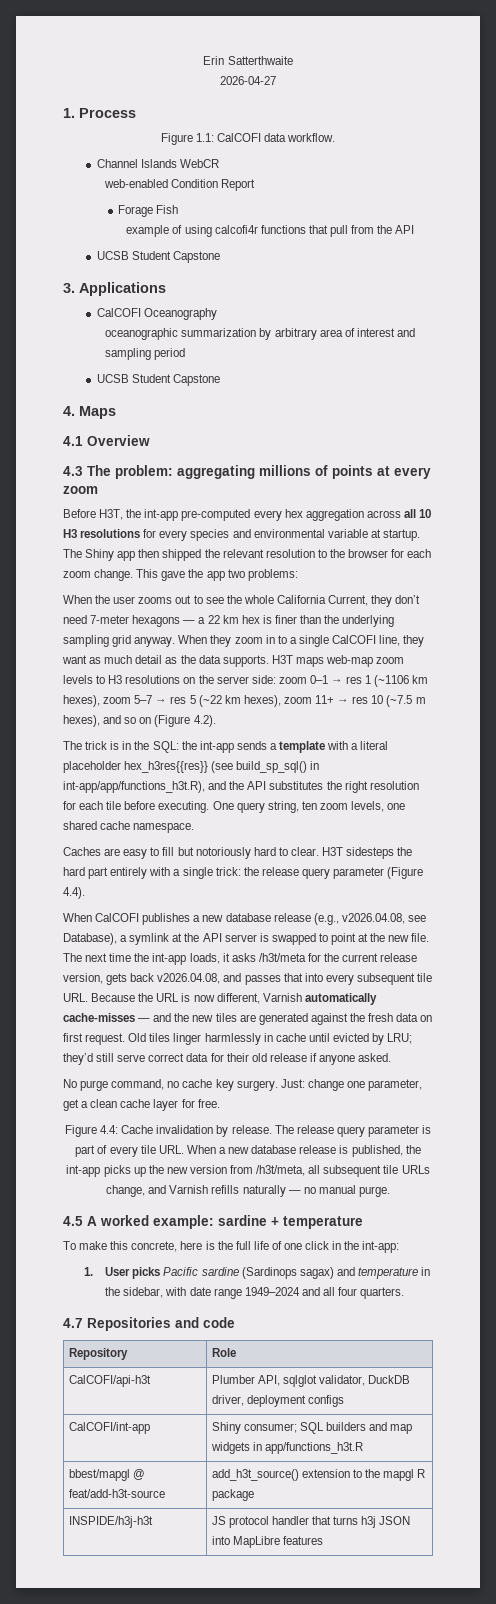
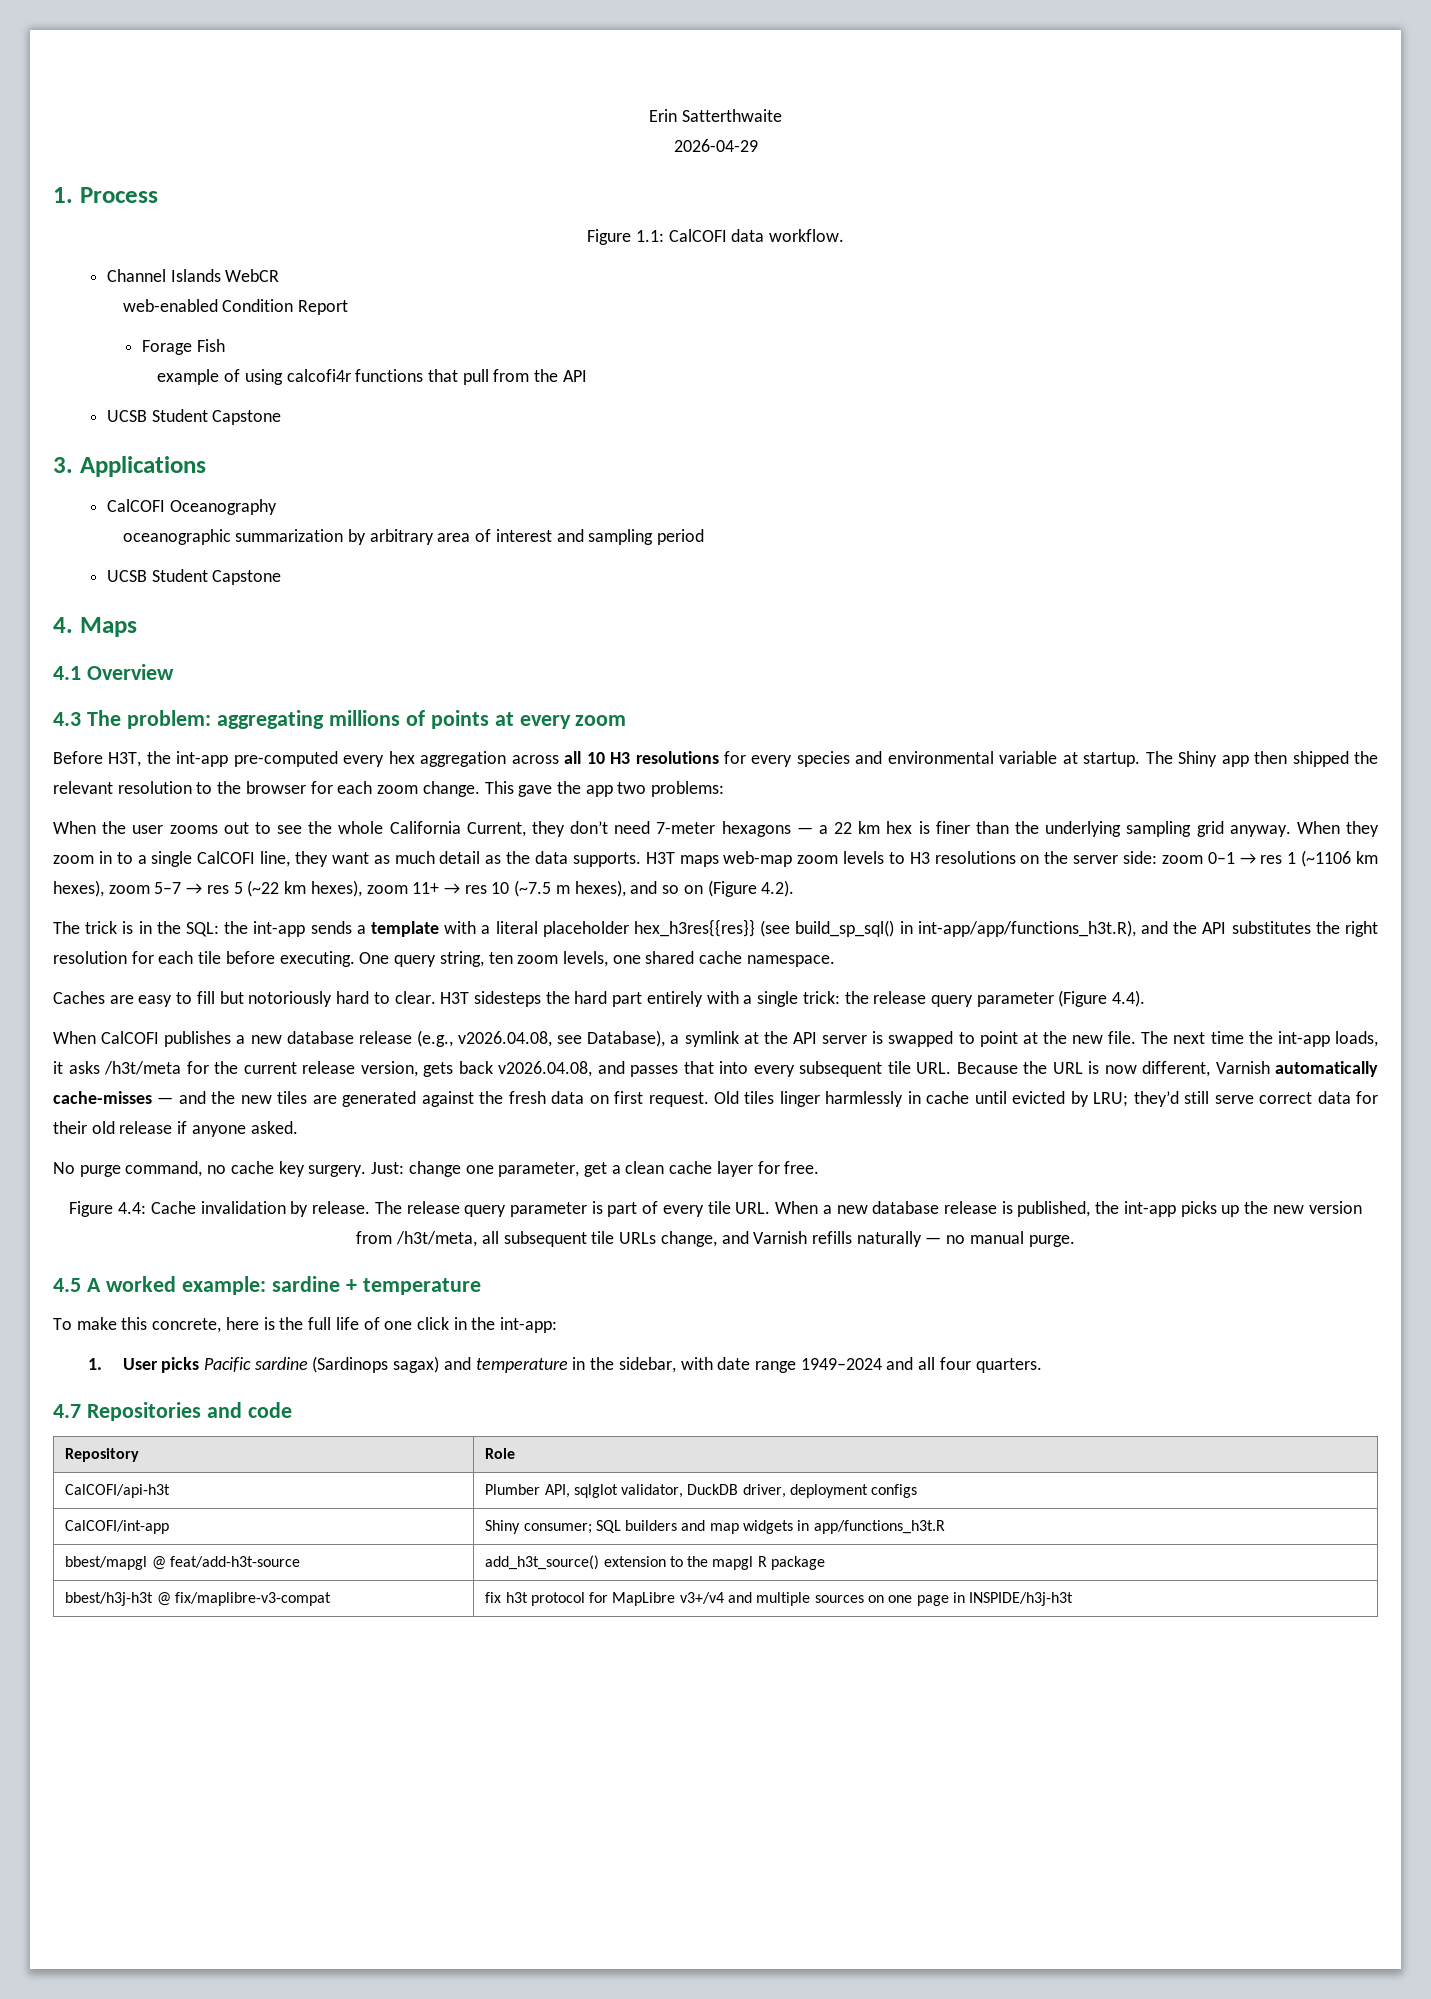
- 2026-04-27
+ 2026-04-29
- INSPIDE/h3j-h3t | JS protocol handler that turns h3j JSON into MapLibre features
+ bbest/h3j-h3t @ fix/maplibre-v3-compat | fix h3t protocol for MapLibre v3+/v4 and multiple sources on one page in INSPIDE/h3j-h3t

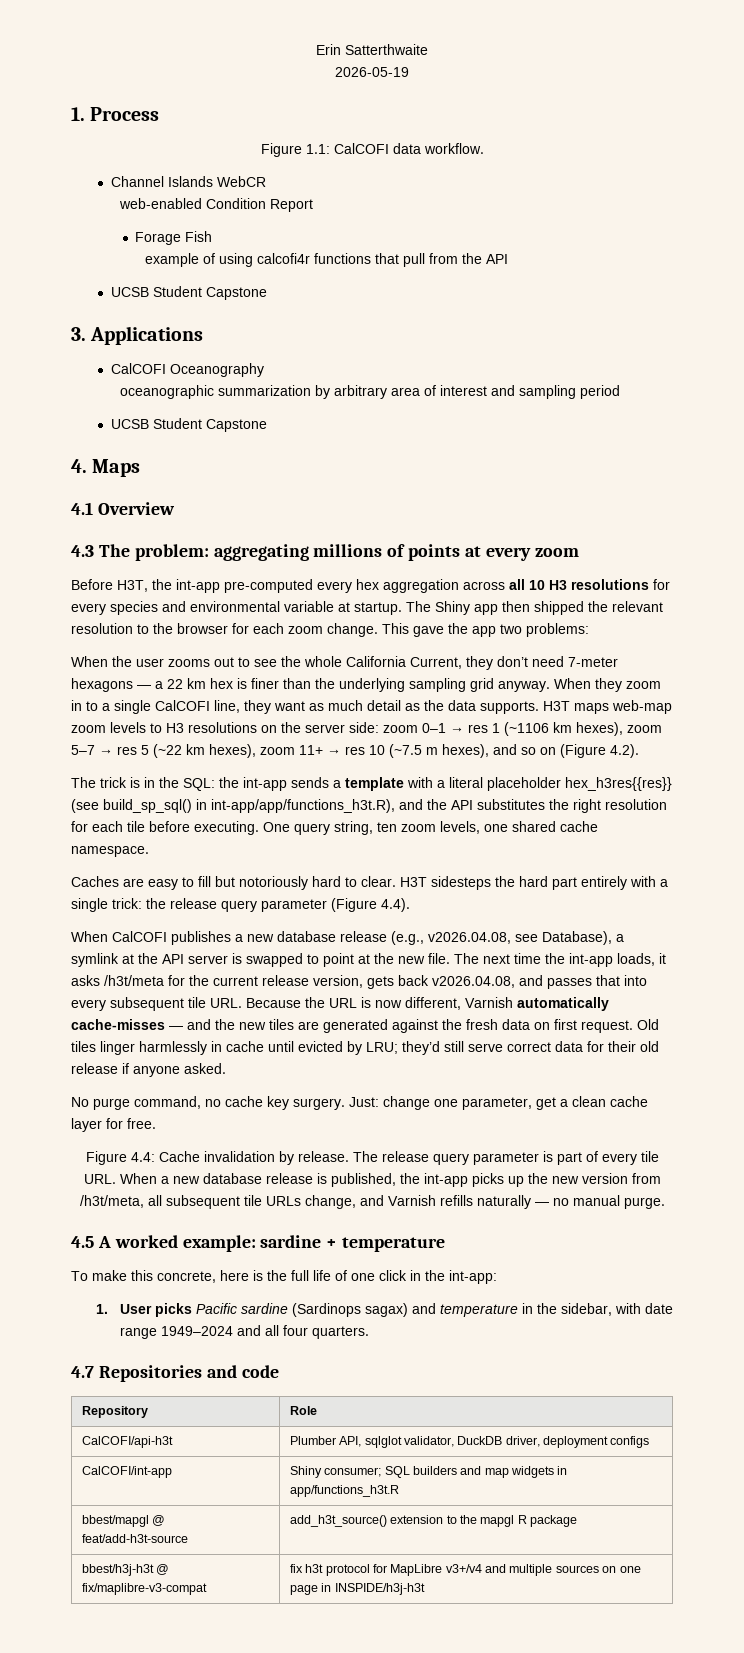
- 2026-04-29
+ 2026-05-19

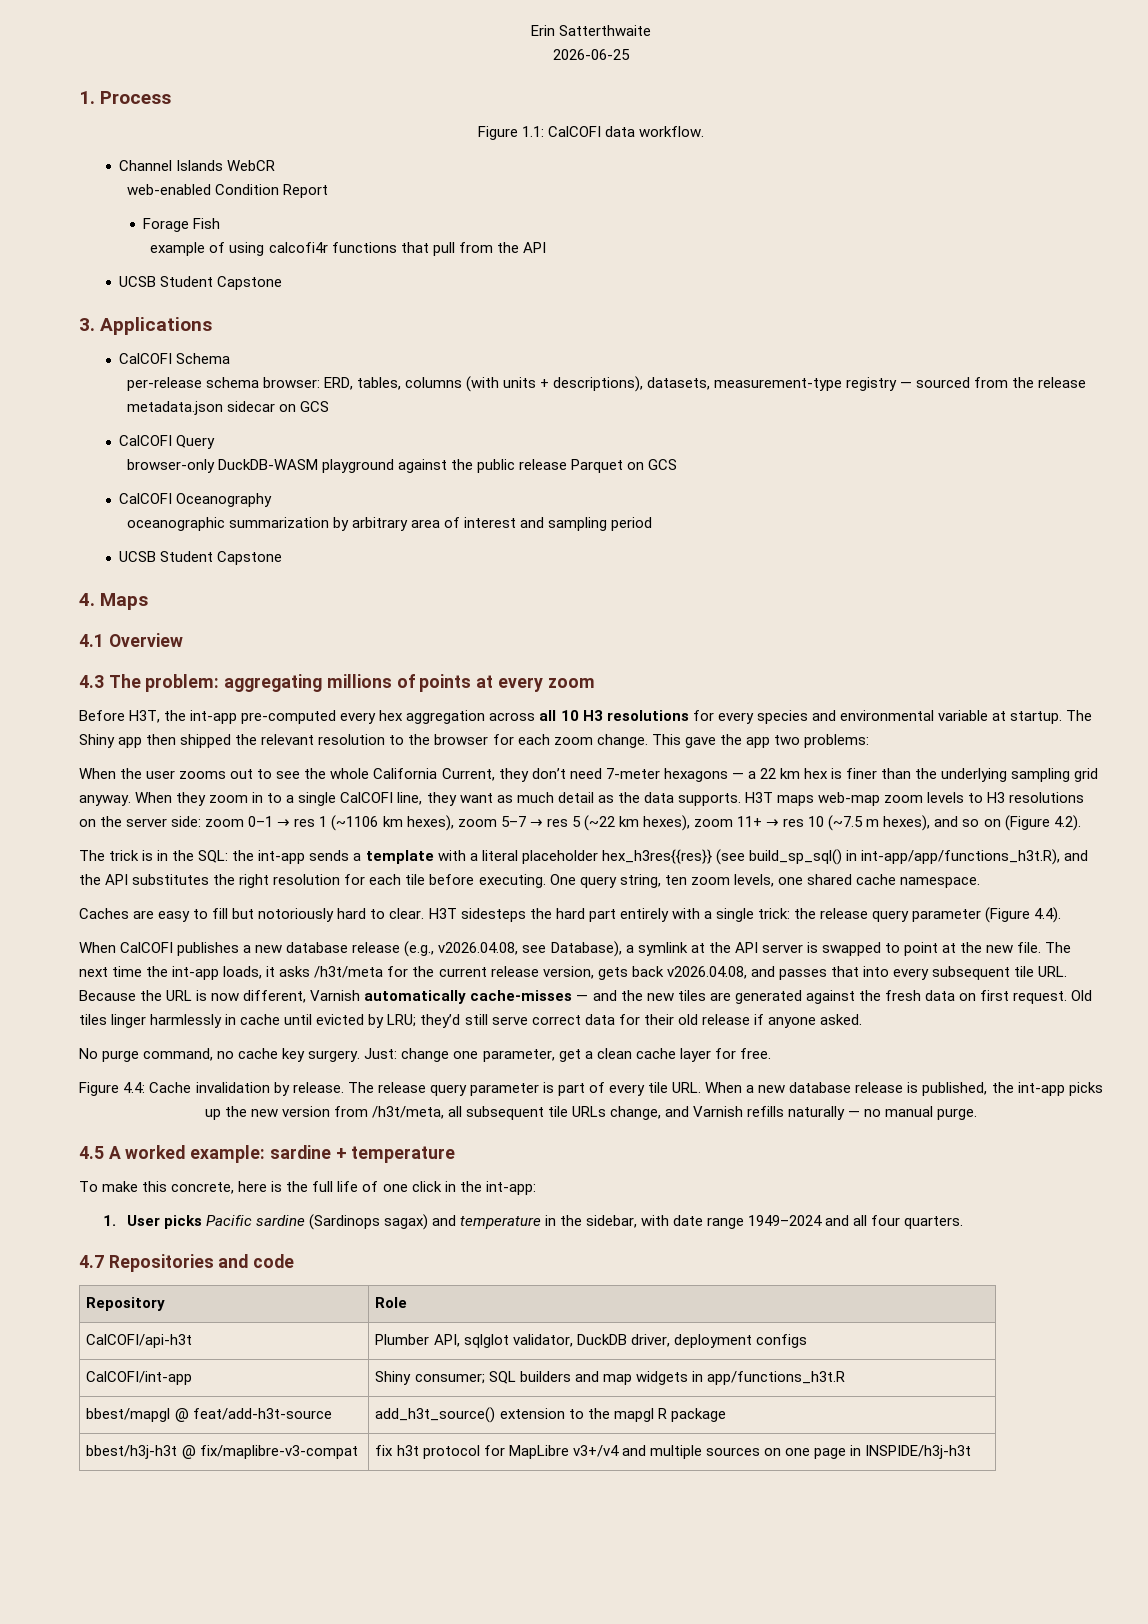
- 2026-05-19
+ 2026-06-25
+ CalCOFI Schema
+ per-release schema browser: ERD, tables, columns (with units + descriptions), datasets, measurement-type registry — sourced from the release metadata.json sidecar on GCS
+ CalCOFI Query
+ browser-only DuckDB-WASM playground against the public release Parquet on GCS

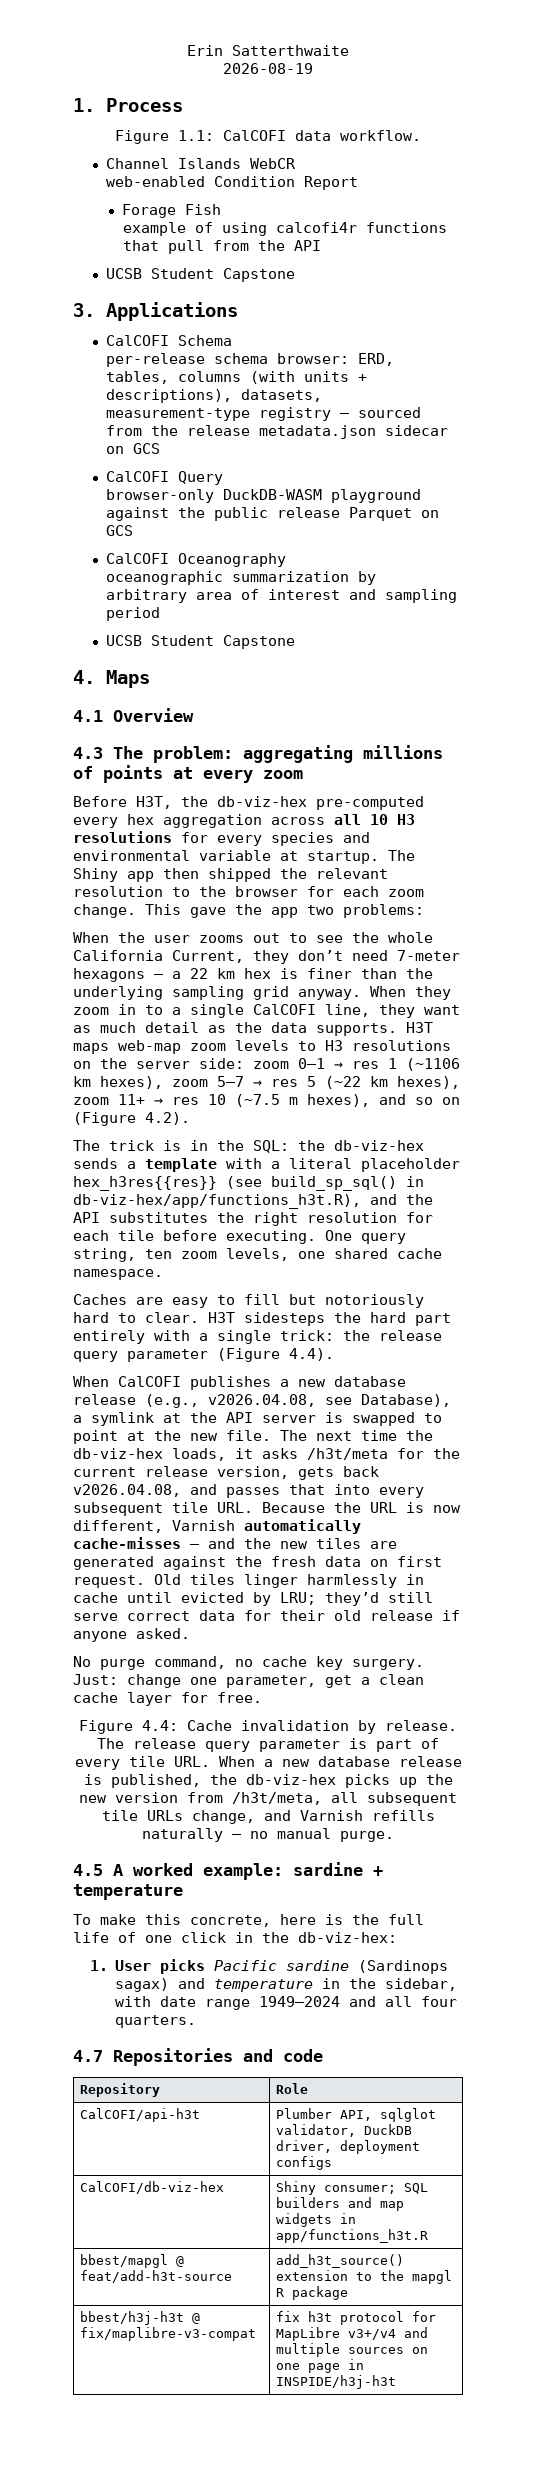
- 2026-06-25
+ 2026-08-19
- Before H3T, the int-app pre-computed every hex aggregation across all 10 H3 resolutions for every species and environmental variable at startup.
+ Before H3T, the db-viz-hex pre-computed every hex aggregation across all 10 H3 resolutions for every species and environmental variable at startup.
- The trick is in the SQL: the int-app sends a template with a literal placeholder hex_h3res{{res}} (see build_sp_sql() in int-app/app/functions_h3t.R), and the API substitutes the right resolution for each tile before executing.
+ The trick is in the SQL: the db-viz-hex sends a template with a literal placeholder hex_h3res{{res}} (see build_sp_sql() in db-viz-hex/app/functions_h3t.R), and the API substitutes the right resolution for each tile before executing.
- The next time the int-app loads, it asks /h3t/meta for the current release version, gets back v2026.04.08, and passes that into every subsequent tile URL. Because the URL is now different, Varnish automatically cache-misses — and the new tiles are generated against the fresh data on first request.
+ The next time the db-viz-hex loads, it asks /h3t/meta for the current release version, gets back v2026.04.08, and passes that into every subsequent tile URL. Because the URL is now different, Varnish automatically cache-misses — and the new tiles are generated against the fresh data on first request.
- The release query parameter is part of every tile URL. When a new database release is published, the int-app picks up the new version from /h3t/meta, all subsequent tile URLs change, and Varnish refills naturally — no manual purge.
+ The release query parameter is part of every tile URL. When a new database release is published, the db-viz-hex picks up the new version from /h3t/meta, all subsequent tile URLs change, and Varnish refills naturally — no manual purge.
- To make this concrete, here is the full life of one click in the int-app:
+ To make this concrete, here is the full life of one click in the db-viz-hex:
- CalCOFI/int-app | Shiny consumer; SQL builders and map widgets in app/functions_h3t.R
+ CalCOFI/db-viz-hex | Shiny consumer; SQL builders and map widgets in app/functions_h3t.R

